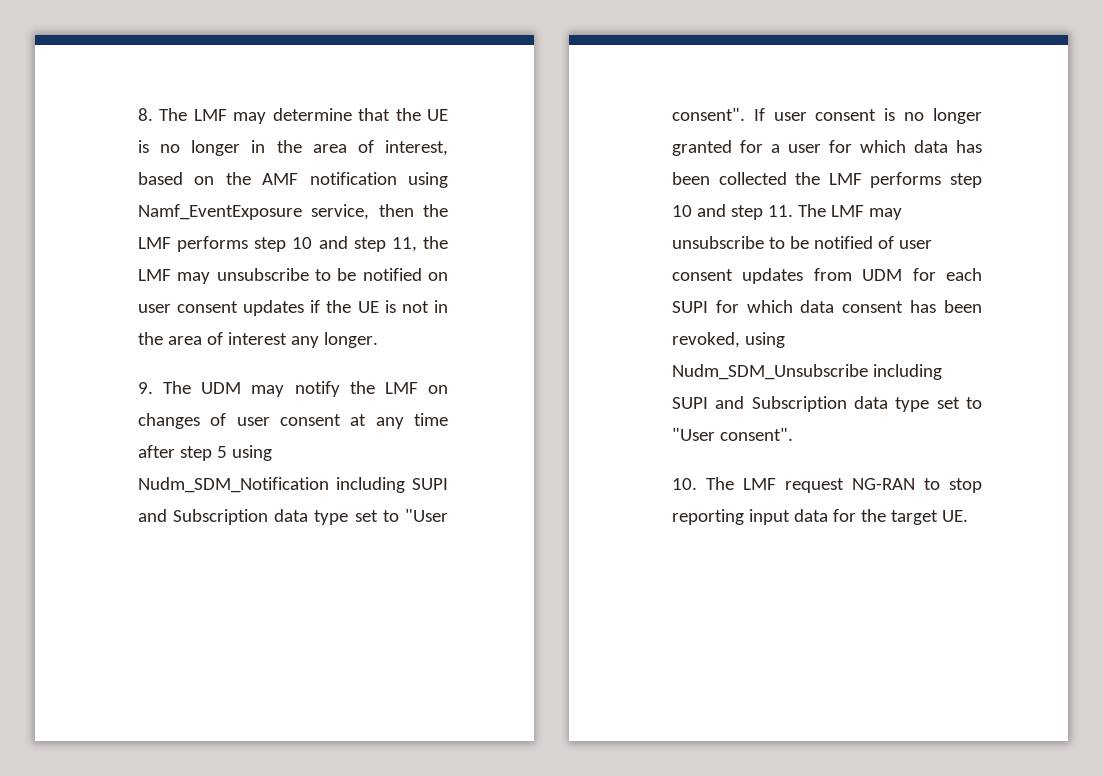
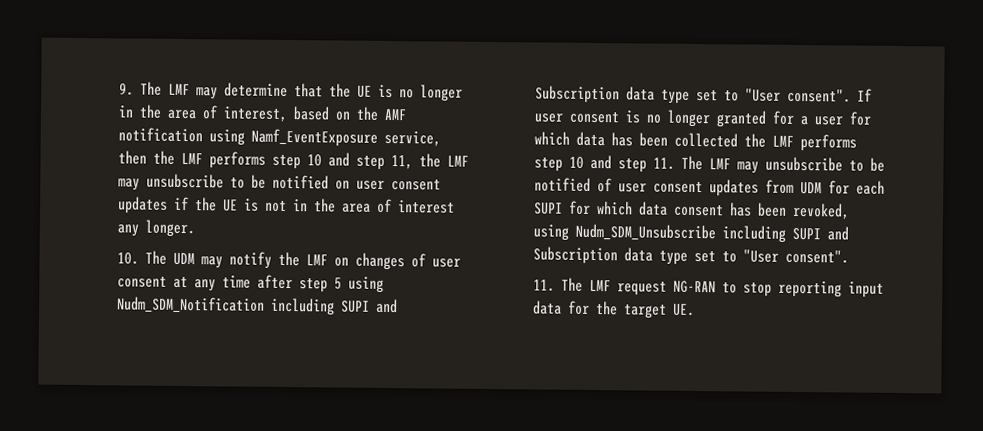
- 8. The LMF may determine that the UE is no longer in the area of interest, based on the AMF notification using Namf_EventExposure service, then the LMF performs step 10 and step 11, the LMF may unsubscribe to be notified on user consent updates if the UE is not in the area of interest any longer.
+ 9. The LMF may determine that the UE is no longer in the area of interest, based on the AMF notification using Namf_EventExposure service, then the LMF performs step 10 and step 11, the LMF may unsubscribe to be notified on user consent updates if the UE is not in the area of interest any longer.
- 9. The UDM may notify the LMF on changes of user consent at any time after step 5 using Nudm_SDM_Notification including SUPI and Subscription data type set to "User consent".
+ 10. The UDM may notify the LMF on changes of user consent at any time after step 5 using Nudm_SDM_Notification including SUPI and Subscription data type set to "User consent".
- 10. The LMF request NG-RAN to stop reporting input data for the target UE.
+ 11. The LMF request NG-RAN to stop reporting input data for the target UE.

